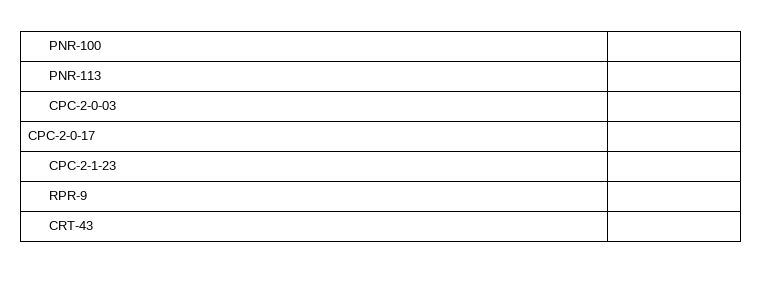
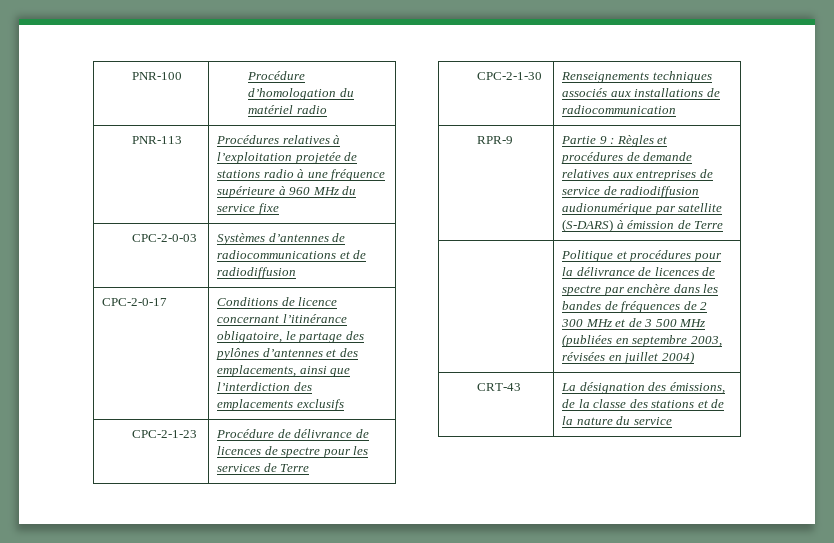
- PNR-100 |
- PNR-113 |
- CPC-2-0-03 |
- CPC-2-0-17 |
- CPC-2-1-23 |
- RPR-9 |
- CRT-43 |
+ PNR-100 | Procédure d’homologation du matériel radio
+ PNR-113 | Procédures relatives à l’exploitation projetée de stations radio à une fréquence supérieure à 960 MHz du service fixe
+ CPC-2-0-03 | Systèmes d’antennes de radiocommunications et de radiodiffusion
+ CPC-2-0-17 | Conditions de licence concernant l’itinérance obligatoire, le partage des pylônes d’antennes et des emplacements, ainsi que l’interdiction des emplacements exclusifs
+ CPC-2-1-23 | Procédure de délivrance de licences de spectre pour les services de Terre
+ CPC-2-1-30 | Renseignements techniques associés aux installations de radiocommunication
+ RPR-9 | Partie 9 : Règles et procédures de demande relatives aux entreprises de service de radiodiffusion audionumérique par satellite (S-DARS) à émission de Terre
+ | Politique et procédures pour la délivrance de licences de spectre par enchère dans les bandes de fréquences de 2 300 MHz et de 3 500 MHz (publiées en septembre 2003, révisées en juillet 2004)
+ CRT-43 | La désignation des émissions, de la classe des stations et de la nature du service

